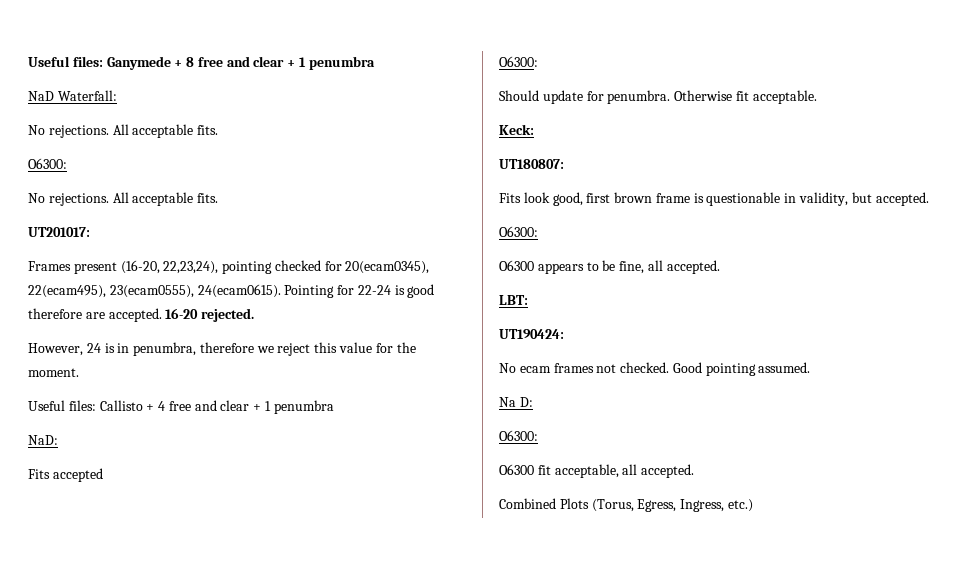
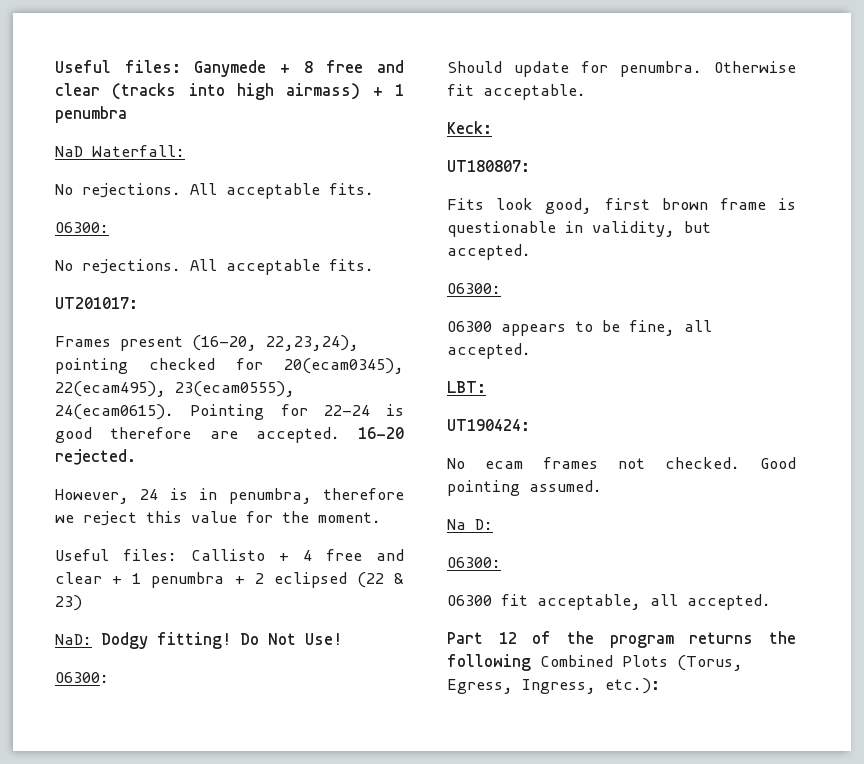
- Useful files: Ganymede + 8 free and clear + 1 penumbra
+ Useful files: Ganymede + 8 free and clear (tracks into high airmass) + 1 penumbra
- Useful files: Callisto + 4 free and clear + 1 penumbra
- NaD:
- Fits accepted
+ Useful files: Callisto + 4 free and clear + 1 penumbra + 2 eclipsed (22 & 23)
+ NaD: Dodgy fitting! Do Not Use!
- Combined Plots (Torus, Egress, Ingress, etc.)
+ Part 12 of the program returns the following Combined Plots (Torus, Egress, Ingress, etc.):

